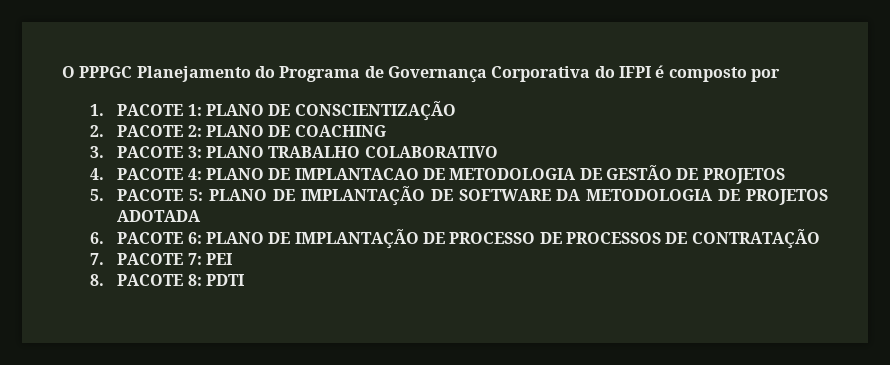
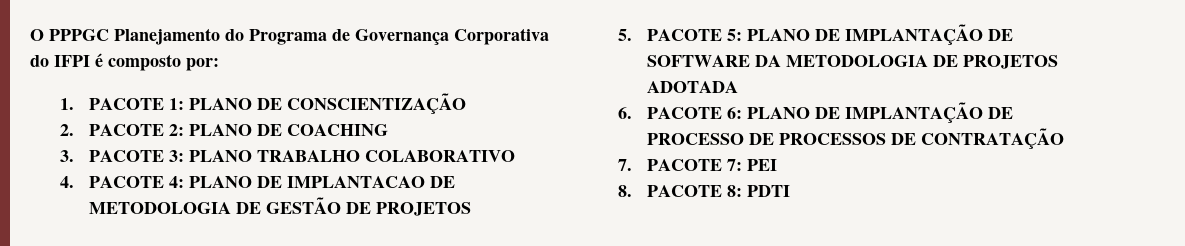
- O PPPGC Planejamento do Programa de Governança Corporativa do IFPI é composto por
+ O PPPGC Planejamento do Programa de Governança Corporativa do IFPI é composto por:

